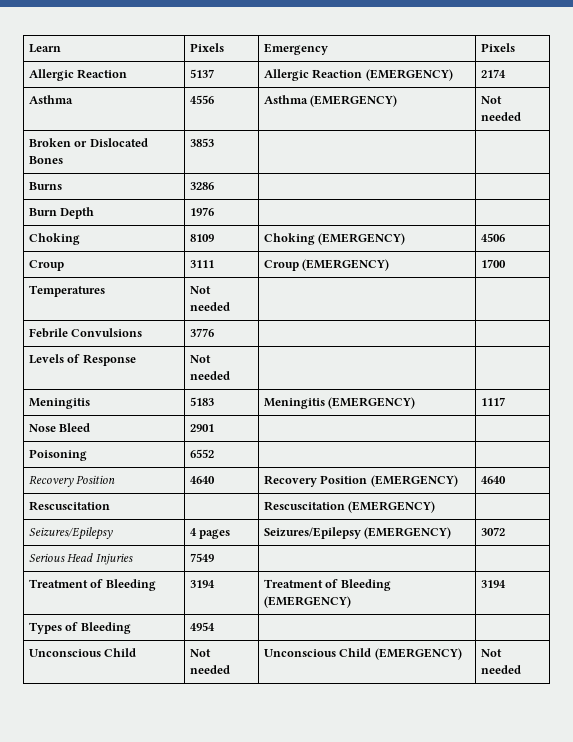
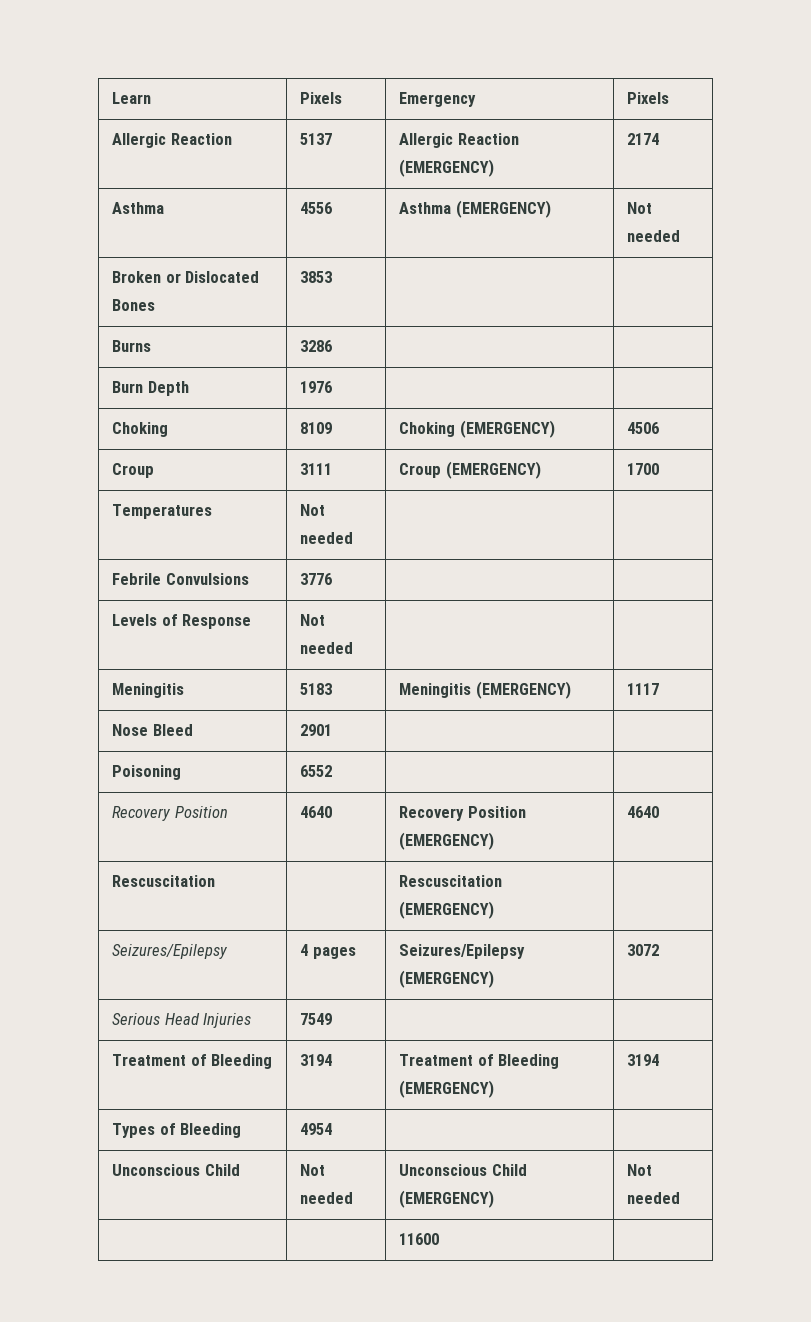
+ | | 11600 |

